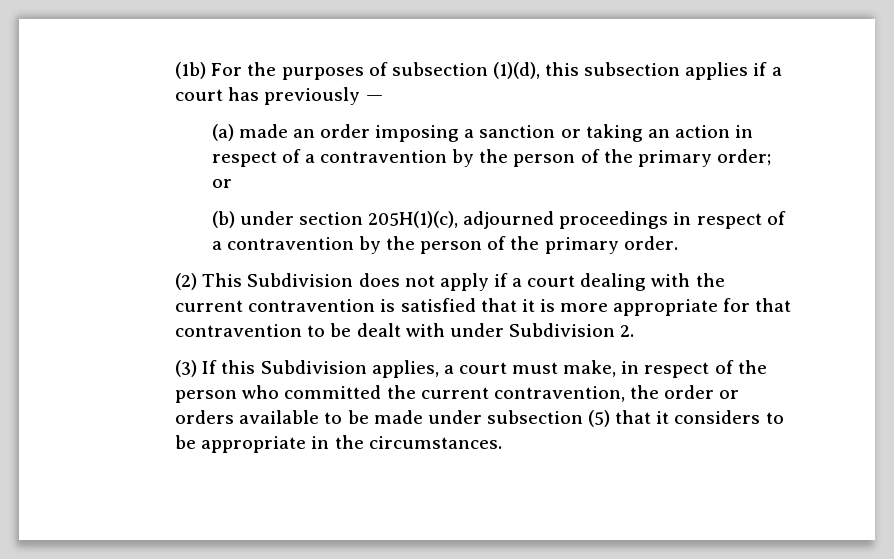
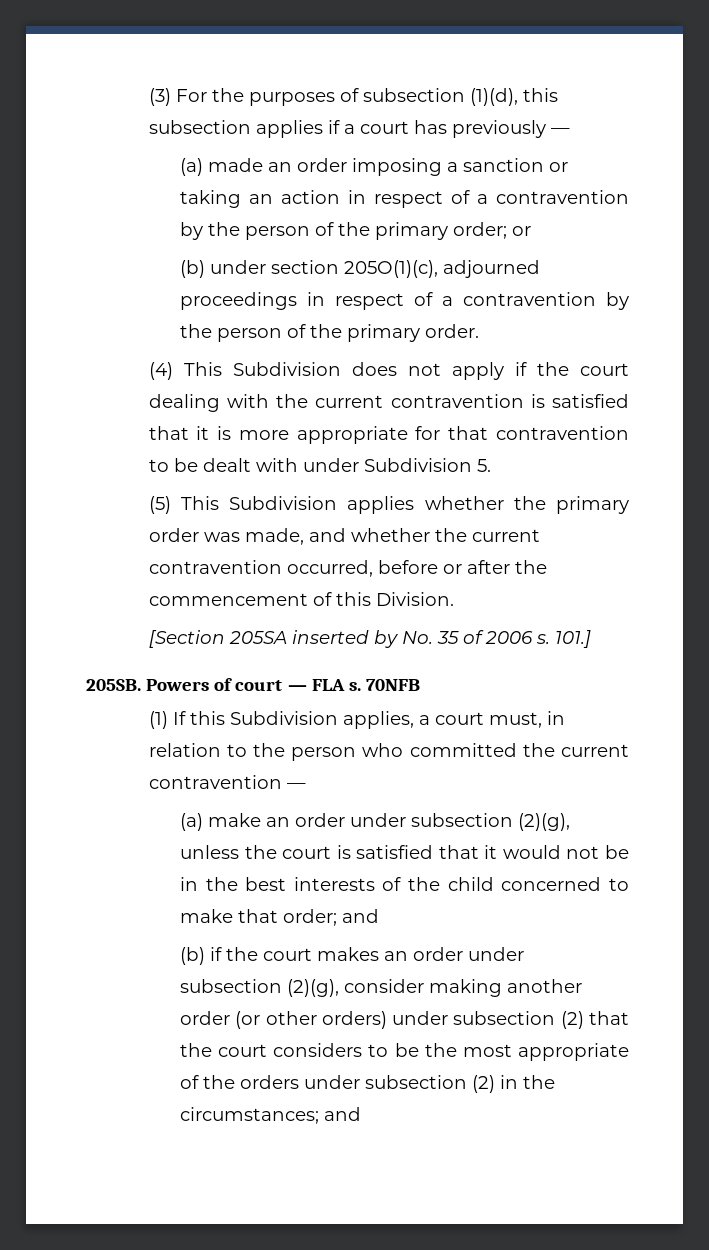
- (1b) For the purposes of subsection (1)(d), this subsection applies if a court has previously —
+ (3) For the purposes of subsection (1)(d), this subsection applies if a court has previously —
- (b) under section 205H(1)(c), adjourned proceedings in respect of a contravention by the person of the primary order.
+ (b) under section 205O(1)(c), adjourned proceedings in respect of a contravention by the person of the primary order.
- (2) This Subdivision does not apply if a court dealing with the current contravention is satisfied that it is more appropriate for that contravention to be dealt with under Subdivision 2.
- (3) If this Subdivision applies, a court must make, in respect of the person who committed the current contravention, the order or orders available to be made under subsection (5) that it considers to be appropriate in the circumstances.
+ (4) This Subdivision does not apply if the court dealing with the current contravention is satisfied that it is more appropriate for that contravention to be dealt with under Subdivision 5.
+ (5) This Subdivision applies whether the primary order was made, and whether the current contravention occurred, before or after the commencement of this Division.
+ [Section 205SA inserted by No. 35 of 2006 s. 101.]
+ 205SB. Powers of court — FLA s. 70NFB
+ (1) If this Subdivision applies, a court must, in relation to the person who committed the current contravention —
+ (a) make an order under subsection (2)(g), unless the court is satisfied that it would not be in the best interests of the child concerned to make that order; and
+ (b) if the court makes an order under subsection (2)(g), consider making another order (or other orders) under subsection (2) that the court considers to be the most appropriate of the orders under subsection (2) in the circumstances; and

